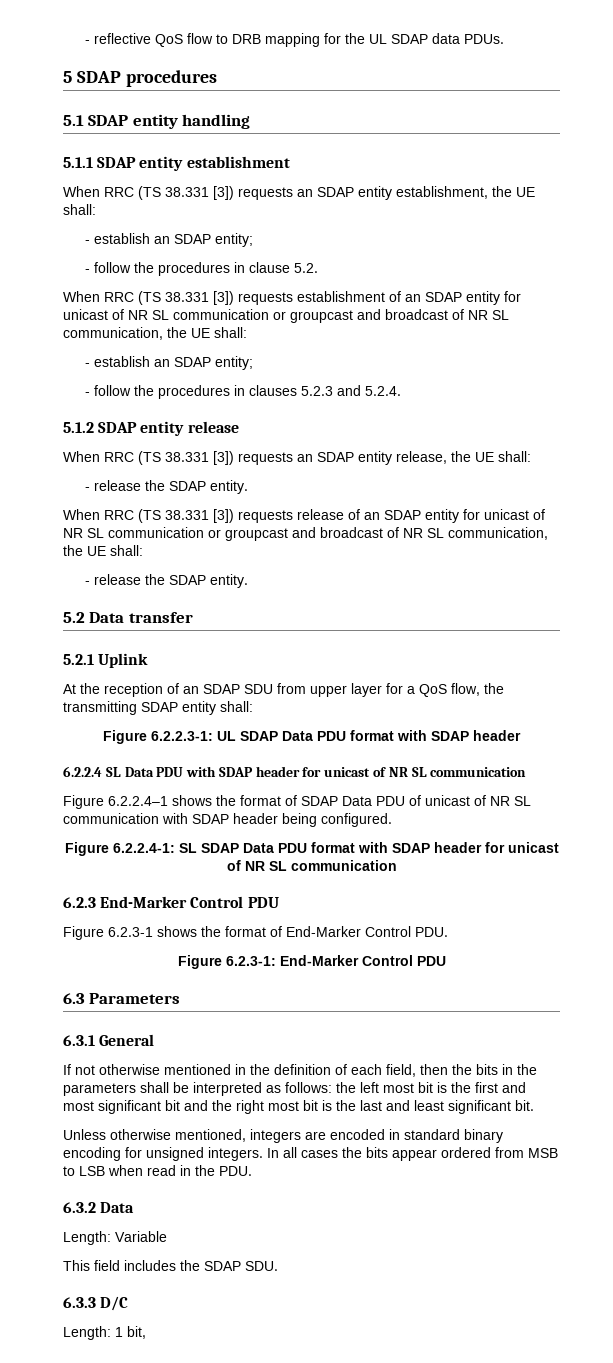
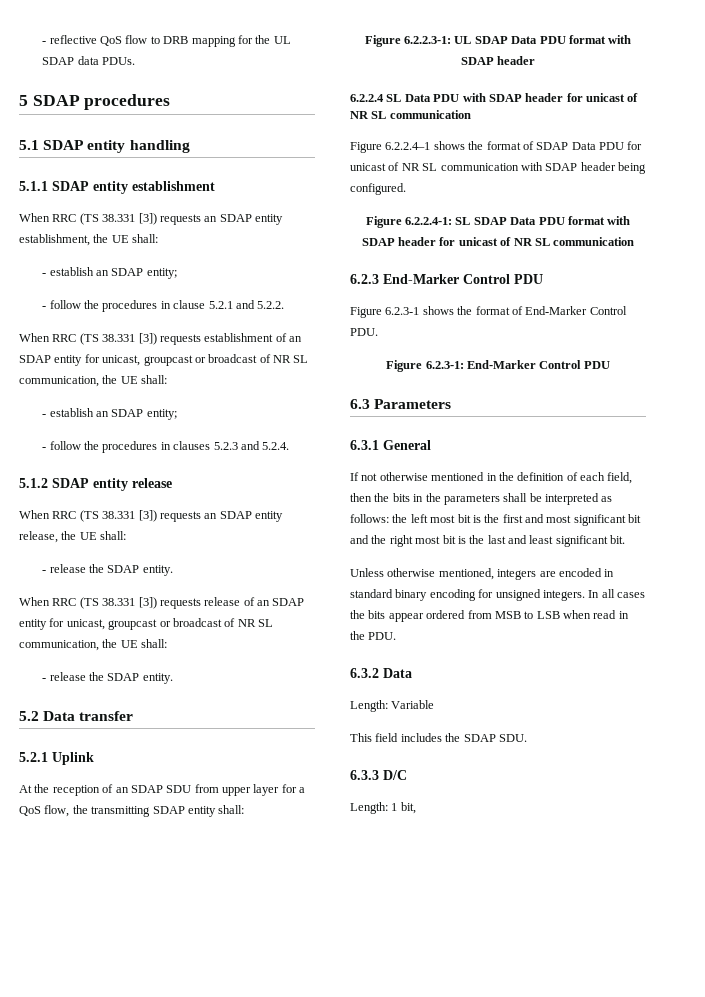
- - follow the procedures in clause 5.2.
+ - follow the procedures in clause 5.2.1 and 5.2.2.
- When RRC (TS 38.331 [3]) requests establishment of an SDAP entity for unicast of NR SL communication or groupcast and broadcast of NR SL communication, the UE shall:
+ When RRC (TS 38.331 [3]) requests establishment of an SDAP entity for unicast, groupcast or broadcast of NR SL communication, the UE shall:
- When RRC (TS 38.331 [3]) requests release of an SDAP entity for unicast of NR SL communication or groupcast and broadcast of NR SL communication, the UE shall:
+ When RRC (TS 38.331 [3]) requests release of an SDAP entity for unicast, groupcast or broadcast of NR SL communication, the UE shall:
- Figure 6.2.2.4–1 shows the format of SDAP Data PDU of unicast of NR SL communication with SDAP header being configured.
+ Figure 6.2.2.4–1 shows the format of SDAP Data PDU for unicast of NR SL communication with SDAP header being configured.

